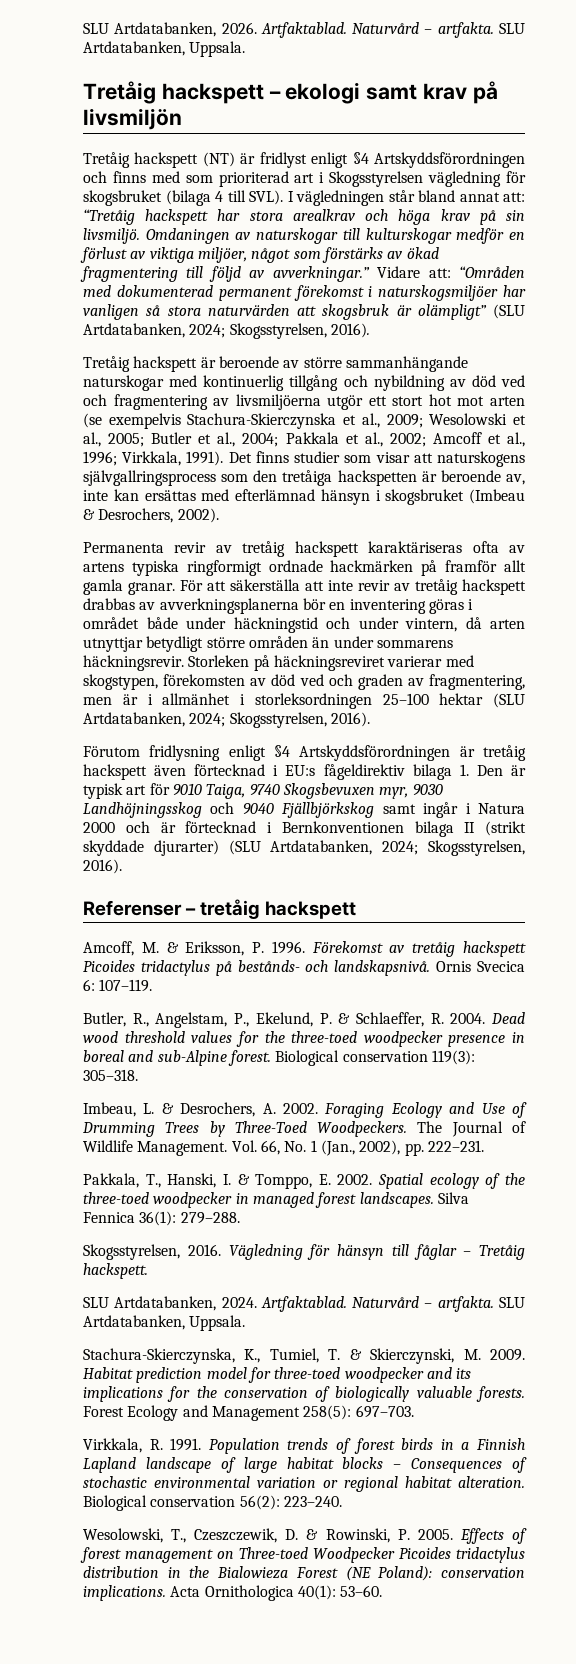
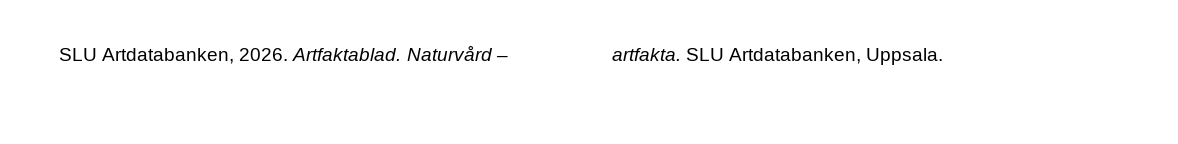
- Tretåig hackspett – ekologi samt krav på livsmiljön
- Tretåig hackspett (NT) är fridlyst enligt §4 Artskyddsförordningen och finns med som prioriterad art i Skogsstyrelsen vägledning för skogsbruket (bilaga 4 till SVL). I vägledningen står bland annat att: “Tretåig hackspett har stora arealkrav och höga krav på sin livsmiljö. Omdaningen av naturskogar till kulturskogar medför en förlust av viktiga miljöer, något som förstärks av ökad fragmentering till följd av avverkningar.” Vidare att: “Områden med dokumenterad permanent förekomst i naturskogsmiljöer har vanligen så stora naturvärden att skogsbruk är olämpligt” (SLU Artdatabanken, 2024; Skogsstyrelsen, 2016).
- Tretåig hackspett är beroende av större sammanhängande naturskogar med kontinuerlig tillgång och nybildning av död ved och fragmentering av livsmiljöerna utgör ett stort hot mot arten (se exempelvis Stachura-Skierczynska et al., 2009; Wesolowski et al., 2005; Butler et al., 2004; Pakkala et al., 2002; Amcoff et al., 1996; Virkkala, 1991). Det finns studier som visar att naturskogens självgallringsprocess som den tretåiga hackspetten är beroende av, inte kan ersättas med efterlämnad hänsyn i skogsbruket (Imbeau & Desrochers, 2002).
- Permanenta revir av tretåig hackspett karaktäriseras ofta av artens typiska ringformigt ordnade hackmärken på framför allt gamla granar. För att säkerställa att inte revir av tretåig hackspett drabbas av avverkningsplanerna bör en inventering göras i området både under häckningstid och under vintern, då arten utnyttjar betydligt större områden än under sommarens häckningsrevir. Storleken på häckningsreviret varierar med skogstypen, förekomsten av död ved och graden av fragmentering, men är i allmänhet i storleksordningen 25–100 hektar (SLU Artdatabanken, 2024; Skogsstyrelsen, 2016).
- Förutom fridlysning enligt §4 Artskyddsförordningen är tretåig hackspett även förtecknad i EU:s fågeldirektiv bilaga 1. Den är typisk art för 9010 Taiga, 9740 Skogsbevuxen myr, 9030 Landhöjningsskog och 9040 Fjällbjörkskog samt ingår i Natura 2000 och är förtecknad i Bernkonventionen bilaga II (strikt skyddade djurarter) (SLU Artdatabanken, 2024; Skogsstyrelsen, 2016).
- Referenser – tretåig hackspett
- Amcoff, M. & Eriksson, P. 1996. Förekomst av tretåig hackspett Picoides tridactylus på bestånds- och landskapsnivå. Ornis Svecica 6: 107–119.
- Butler, R., Angelstam, P., Ekelund, P. & Schlaeffer, R. 2004. Dead wood threshold values for the three-toed woodpecker presence in boreal and sub-Alpine forest. Biological conservation 119(3): 305–318.
- Imbeau, L. & Desrochers, A. 2002. Foraging Ecology and Use of Drumming Trees by Three-Toed Woodpeckers. The Journal of Wildlife Management. Vol. 66, No. 1 (Jan., 2002), pp. 222–231.
- Pakkala, T., Hanski, I. & Tomppo, E. 2002. Spatial ecology of the three-toed woodpecker in managed forest landscapes. Silva Fennica 36(1): 279–288.
- Skogsstyrelsen, 2016. Vägledning för hänsyn till fåglar – Tretåig hackspett.
- SLU Artdatabanken, 2024. Artfaktablad. Naturvård – artfakta. SLU Artdatabanken, Uppsala.
- Stachura-Skierczynska, K., Tumiel, T. & Skierczynski, M. 2009. Habitat prediction model for three-toed woodpecker and its implications for the conservation of biologically valuable forests. Forest Ecology and Management 258(5): 697–703.
- Virkkala, R. 1991. Population trends of forest birds in a Finnish Lapland landscape of large habitat blocks – Consequences of stochastic environmental variation or regional habitat alteration. Biological conservation 56(2): 223–240.
- Wesolowski, T., Czeszczewik, D. & Rowinski, P. 2005. Effects of forest management on Three-toed Woodpecker Picoides tridactylus distribution in the Bialowieza Forest (NE Poland): conservation implications. Acta Ornithologica 40(1): 53–60.

